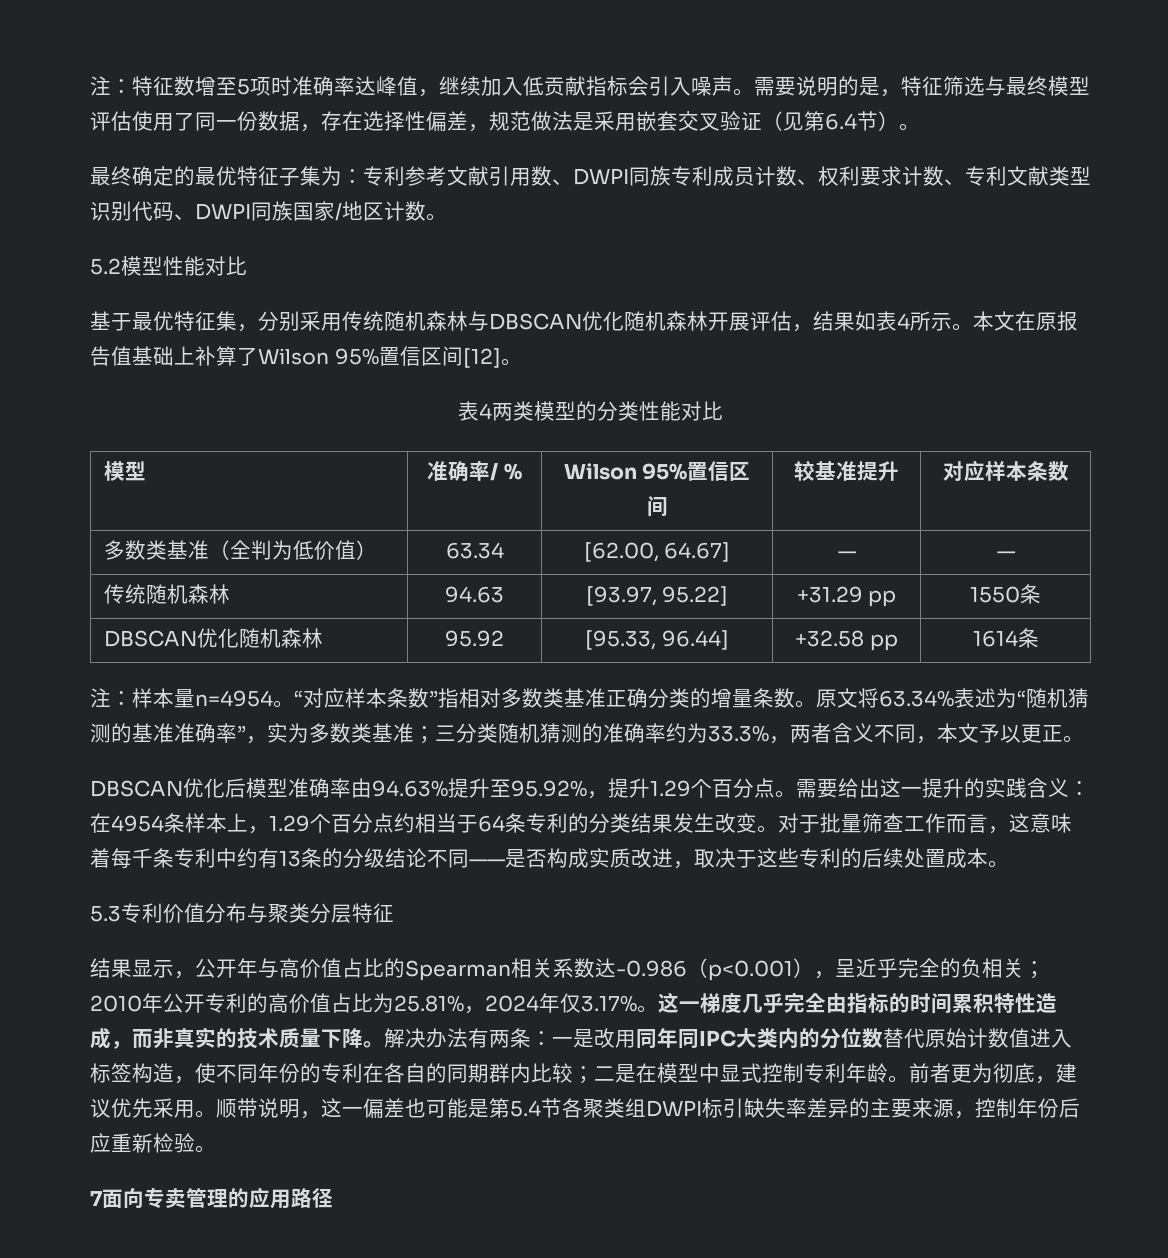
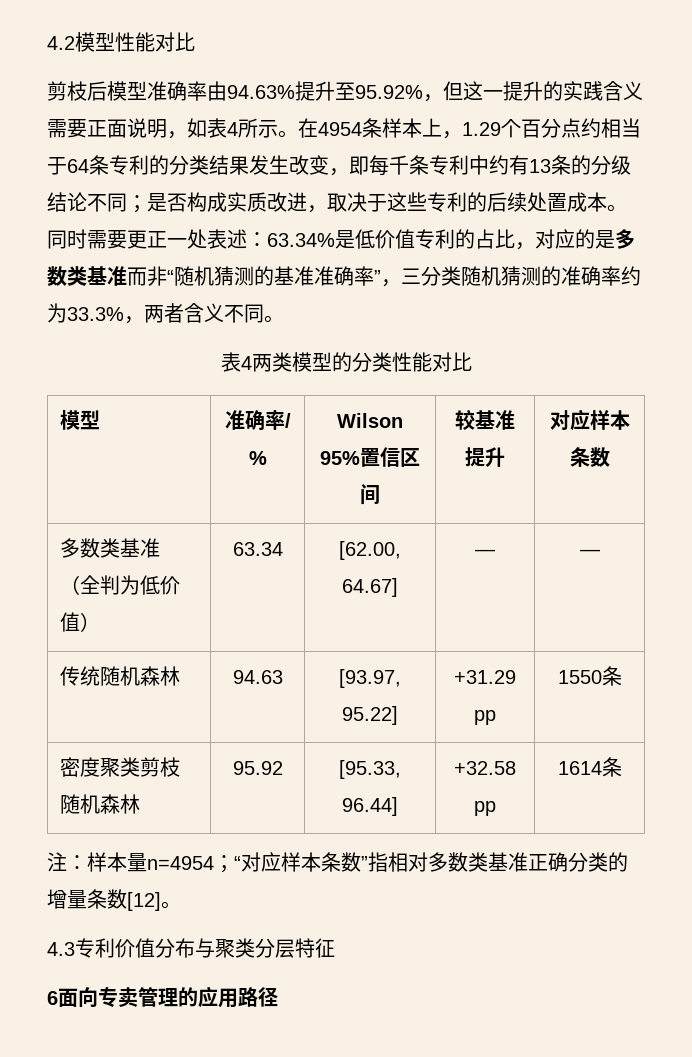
- 注：特征数增至5项时准确率达峰值，继续加入低贡献指标会引入噪声。需要说明的是，特征筛选与最终模型评估使用了同一份数据，存在选择性偏差，规范做法是采用嵌套交叉验证（见第6.4节）。
- 最终确定的最优特征子集为：专利参考文献引用数、DWPI同族专利成员计数、权利要求计数、专利文献类型识别代码、DWPI同族国家/地区计数。
- 5.2模型性能对比
- 基于最优特征集，分别采用传统随机森林与DBSCAN优化随机森林开展评估，结果如表4所示。本文在原报告值基础上补算了Wilson 95%置信区间[12]。
+ 4.2模型性能对比
+ 剪枝后模型准确率由94.63%提升至95.92%，但这一提升的实践含义需要正面说明，如表4所示。在4954条样本上，1.29个百分点约相当于64条专利的分类结果发生改变，即每千条专利中约有13条的分级结论不同；是否构成实质改进，取决于这些专利的后续处置成本。同时需要更正一处表述：63.34%是低价值专利的占比，对应的是多数类基准而非“随机猜测的基准准确率”，三分类随机猜测的准确率约为33.3%，两者含义不同。
- DBSCAN优化随机森林 | 95.92 | [95.33, 96.44] | +32.58 pp | 1614条
+ 密度聚类剪枝随机森林 | 95.92 | [95.33, 96.44] | +32.58 pp | 1614条
- 注：样本量n=4954。“对应样本条数”指相对多数类基准正确分类的增量条数。原文将63.34%表述为“随机猜测的基准准确率”，实为多数类基准；三分类随机猜测的准确率约为33.3%，两者含义不同，本文予以更正。
- DBSCAN优化后模型准确率由94.63%提升至95.92%，提升1.29个百分点。需要给出这一提升的实践含义：在4954条样本上，1.29个百分点约相当于64条专利的分类结果发生改变。对于批量筛查工作而言，这意味着每千条专利中约有13条的分级结论不同——是否构成实质改进，取决于这些专利的后续处置成本。
- 5.3专利价值分布与聚类分层特征
+ 注：样本量n=4954；“对应样本条数”指相对多数类基准正确分类的增量条数[12]。
+ 4.3专利价值分布与聚类分层特征
- 结果显示，公开年与高价值占比的Spearman相关系数达-0.986（p<0.001），呈近乎完全的负相关；2010年公开专利的高价值占比为25.81%，2024年仅3.17%。这一梯度几乎完全由指标的时间累积特性造成，而非真实的技术质量下降。解决办法有两条：一是改用同年同IPC大类内的分位数替代原始计数值进入标签构造，使不同年份的专利在各自的同期群内比较；二是在模型中显式控制专利年龄。前者更为彻底，建议优先采用。顺带说明，这一偏差也可能是第5.4节各聚类组DWPI标引缺失率差异的主要来源，控制年份后应重新检验。
- 7面向专卖管理的应用路径
+ 6面向专卖管理的应用路径

